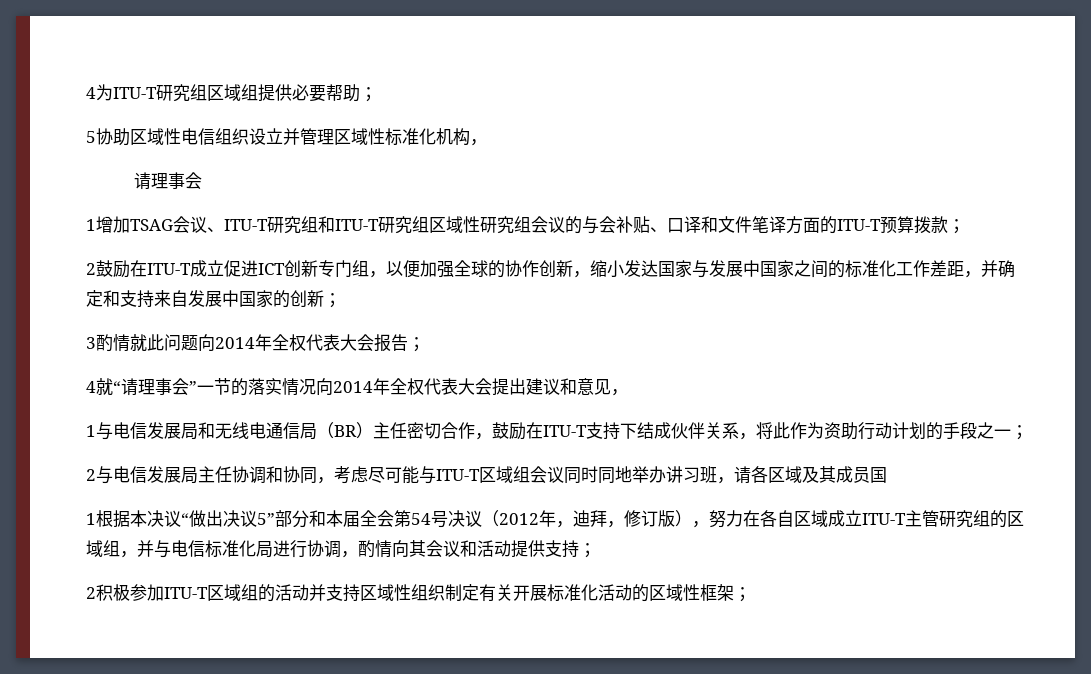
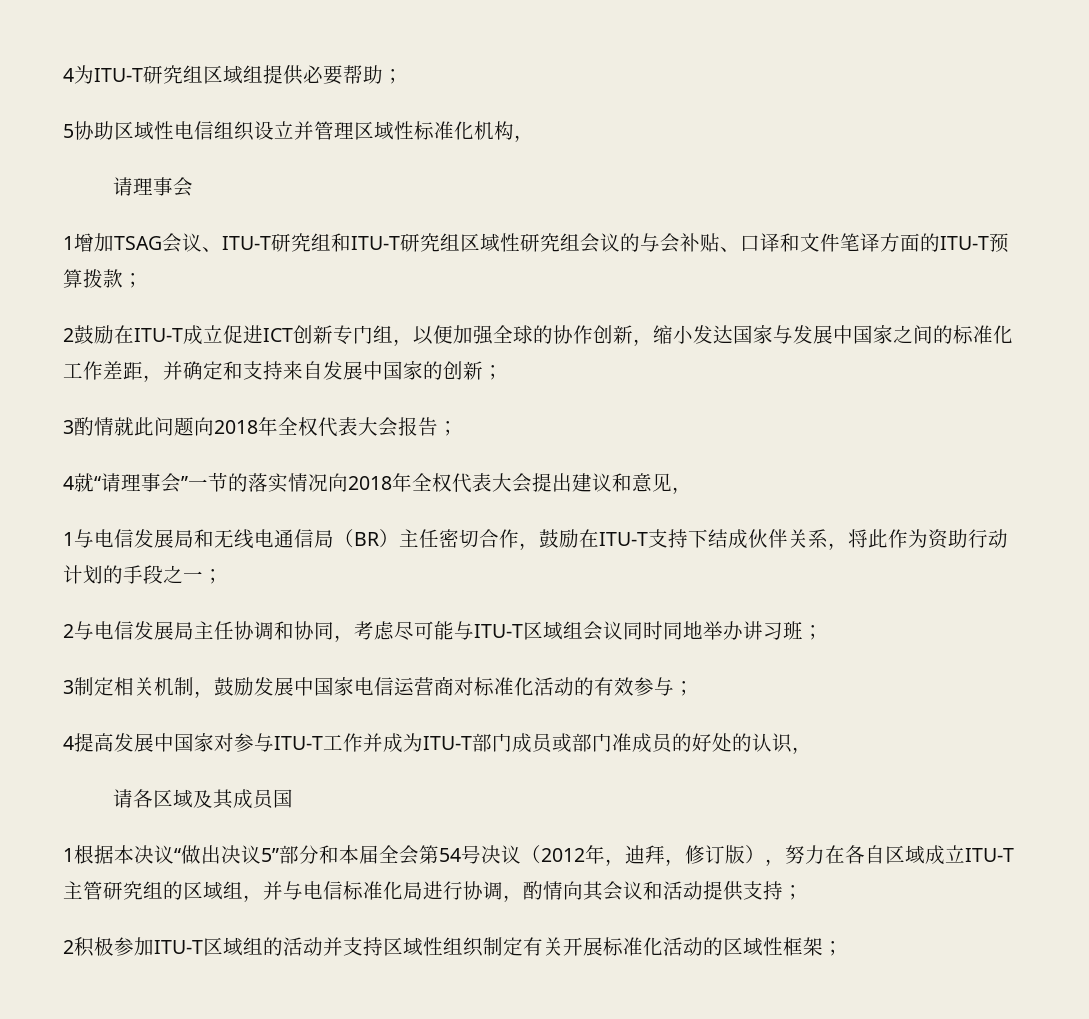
- 3酌情就此问题向2014年全权代表大会报告；
+ 3酌情就此问题向2018年全权代表大会报告；
- 4就“请理事会”一节的落实情况向2014年全权代表大会提出建议和意见，
+ 4就“请理事会”一节的落实情况向2018年全权代表大会提出建议和意见，
- 2与电信发展局主任协调和协同，考虑尽可能与ITU-T区域组会议同时同地举办讲习班，请各区域及其成员国
+ 2与电信发展局主任协调和协同，考虑尽可能与ITU-T区域组会议同时同地举办讲习班；
+ 3制定相关机制，鼓励发展中国家电信运营商对标准化活动的有效参与；
+ 4提高发展中国家对参与ITU-T工作并成为ITU-T部门成员或部门准成员的好处的认识，
+ 请各区域及其成员国

